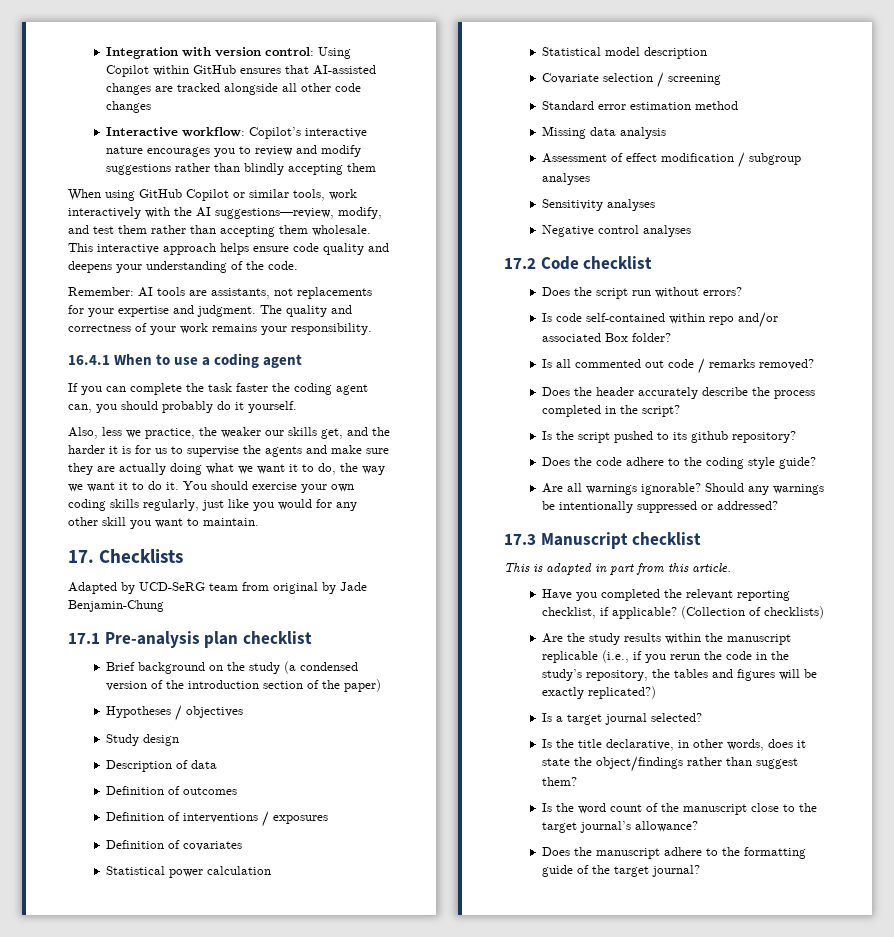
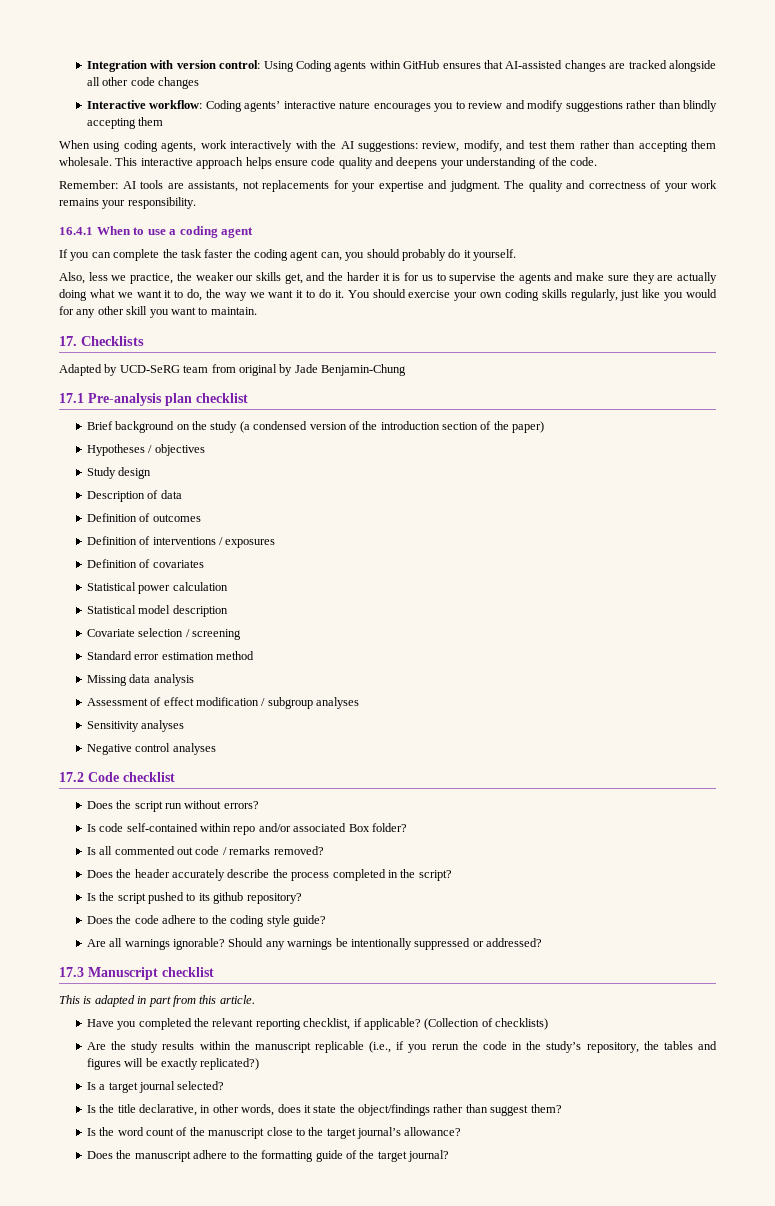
- Integration with version control: Using Copilot within GitHub ensures that AI-assisted changes are tracked alongside all other code changes
+ Integration with version control: Using Coding agents within GitHub ensures that AI-assisted changes are tracked alongside all other code changes
- Interactive workflow: Copilot’s interactive nature encourages you to review and modify suggestions rather than blindly accepting them
+ Interactive workflow: Coding agents’ interactive nature encourages you to review and modify suggestions rather than blindly accepting them
- When using GitHub Copilot or similar tools, work interactively with the AI suggestions—review, modify, and test them rather than accepting them wholesale.
+ When using coding agents, work interactively with the AI suggestions: review, modify, and test them rather than accepting them wholesale.

